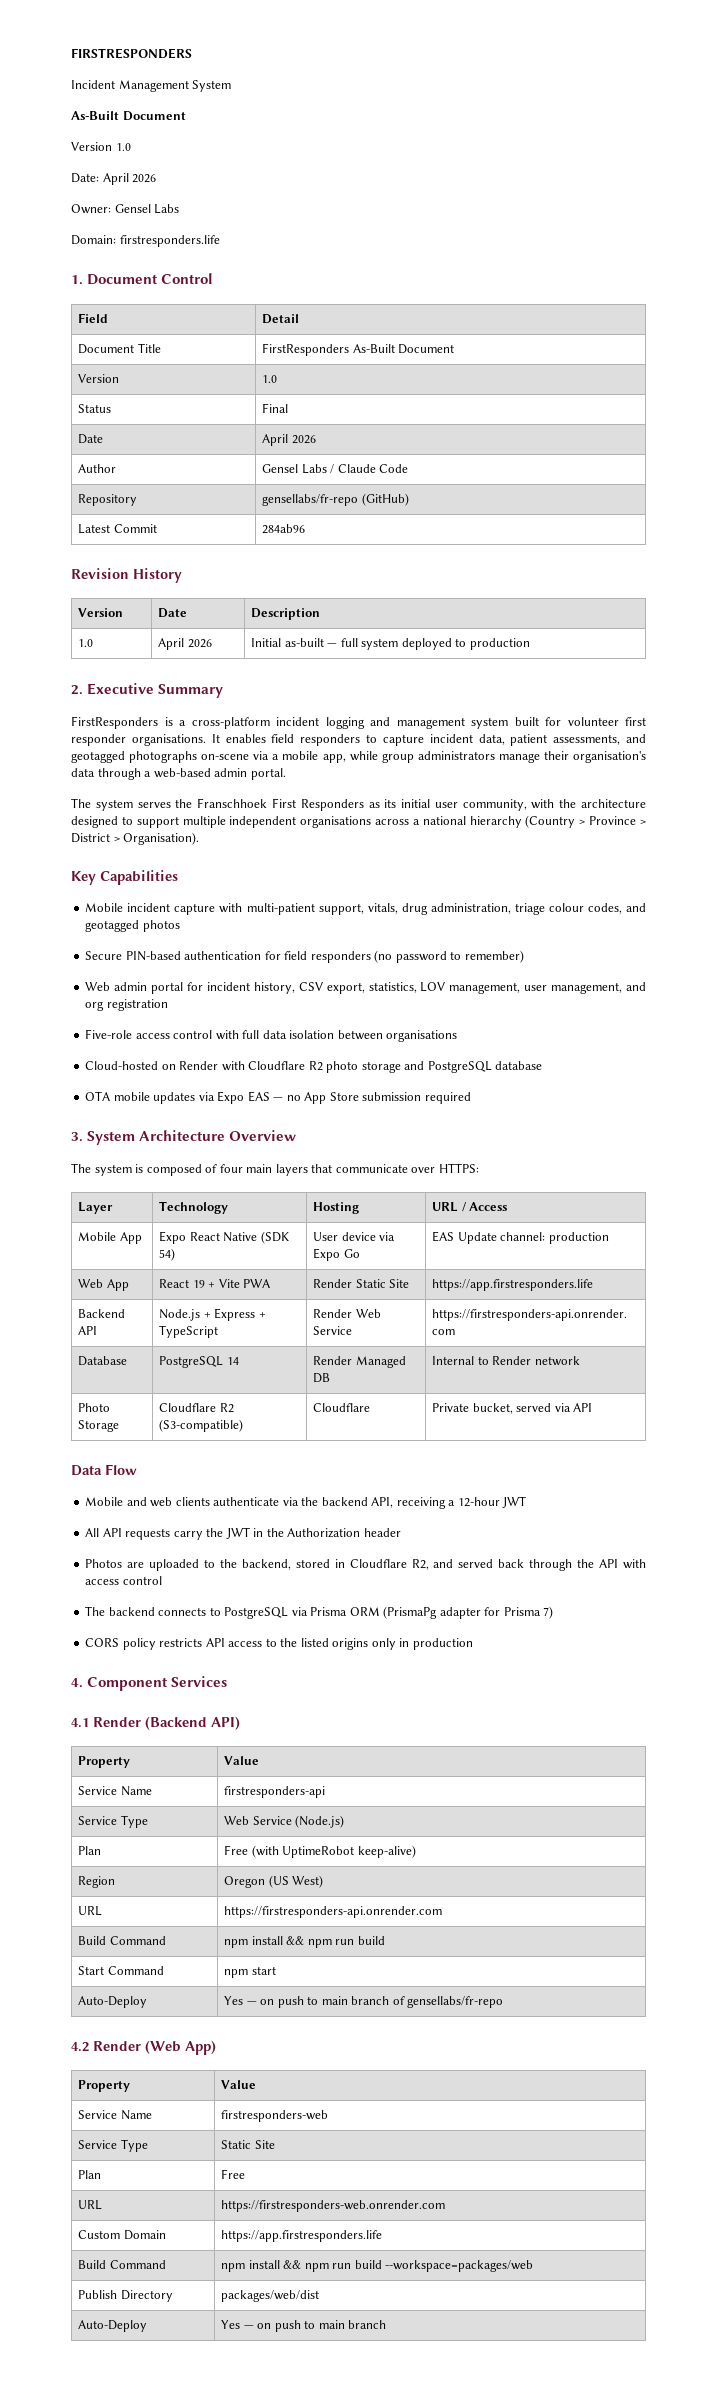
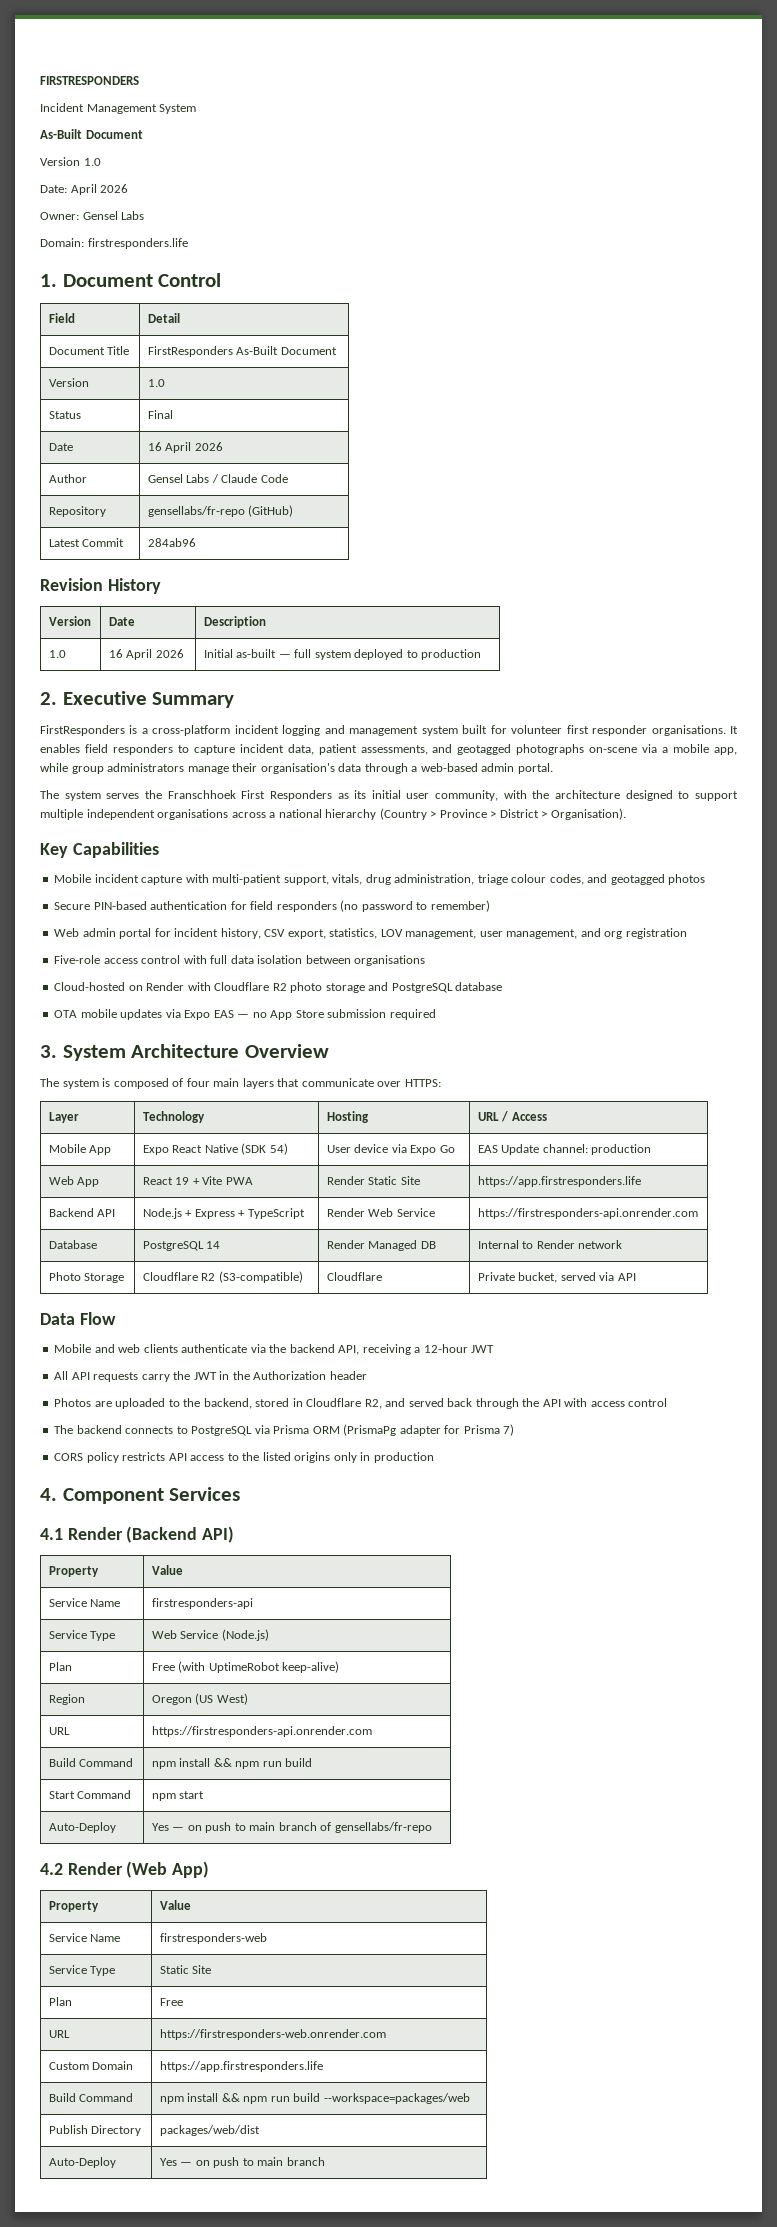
- Date | April 2026
+ Date | 16 April 2026
- 1.0 | April 2026 | Initial as-built — full system deployed to production
+ 1.0 | 16 April 2026 | Initial as-built — full system deployed to production

